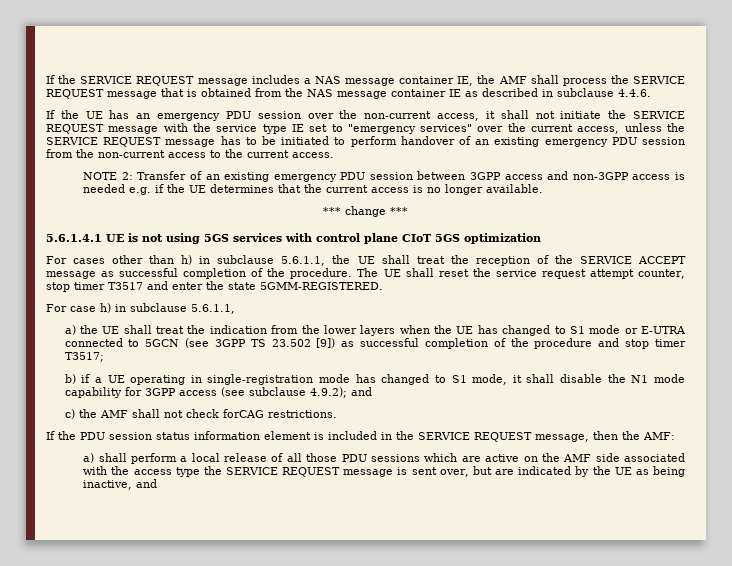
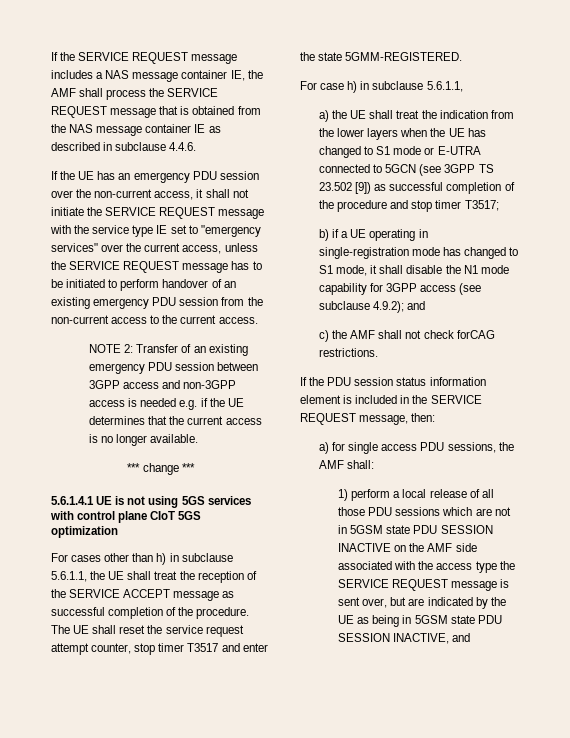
- If the PDU session status information element is included in the SERVICE REQUEST message, then the AMF:
- a) shall perform a local release of all those PDU sessions which are active on the AMF side associated with the access type the SERVICE REQUEST message is sent over, but are indicated by the UE as being inactive, and
+ If the PDU session status information element is included in the SERVICE REQUEST message, then:
+ a) for single access PDU sessions, the AMF shall:
+ 1) perform a local release of all those PDU sessions which are not in 5GSM state PDU SESSION INACTIVE on the AMF side associated with the access type the SERVICE REQUEST message is sent over, but are indicated by the UE as being in 5GSM state PDU SESSION INACTIVE, and

